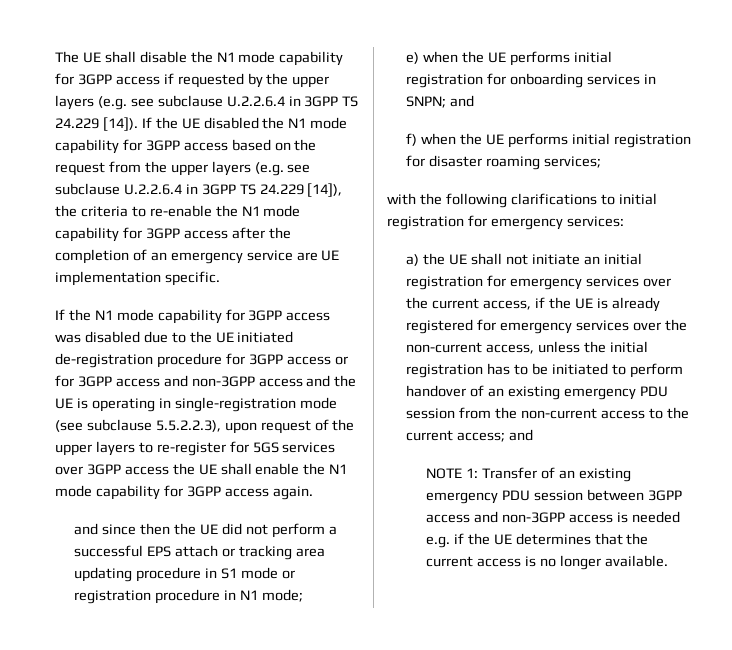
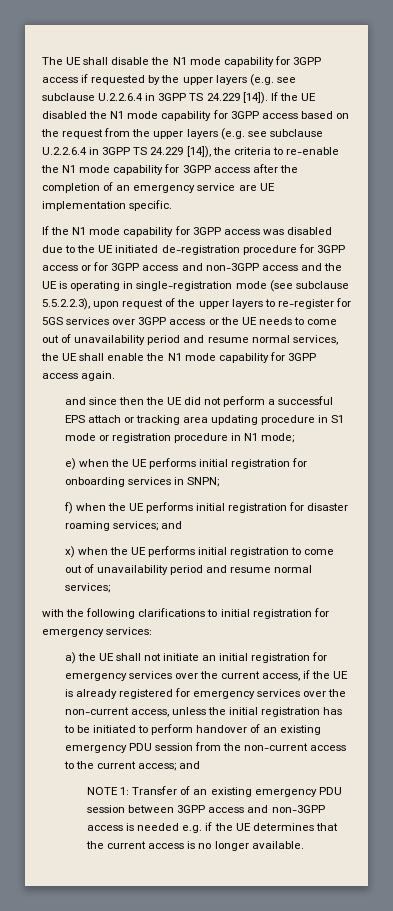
- If the N1 mode capability for 3GPP access was disabled due to the UE initiated de-registration procedure for 3GPP access or for 3GPP access and non-3GPP access and the UE is operating in single-registration mode (see subclause 5.5.2.2.3), upon request of the upper layers to re-register for 5GS services over 3GPP access the UE shall enable the N1 mode capability for 3GPP access again.
+ If the N1 mode capability for 3GPP access was disabled due to the UE initiated de-registration procedure for 3GPP access or for 3GPP access and non-3GPP access and the UE is operating in single-registration mode (see subclause 5.5.2.2.3), upon request of the upper layers to re-register for 5GS services over 3GPP access or the UE needs to come out of unavailability period and resume normal services, the UE shall enable the N1 mode capability for 3GPP access again.
- e) when the UE performs initial registration for onboarding services in SNPN; and
+ e) when the UE performs initial registration for onboarding services in SNPN;
- f) when the UE performs initial registration for disaster roaming services;
+ f) when the UE performs initial registration for disaster roaming services; and
+ x) when the UE performs initial registration to come out of unavailability period and resume normal services;

